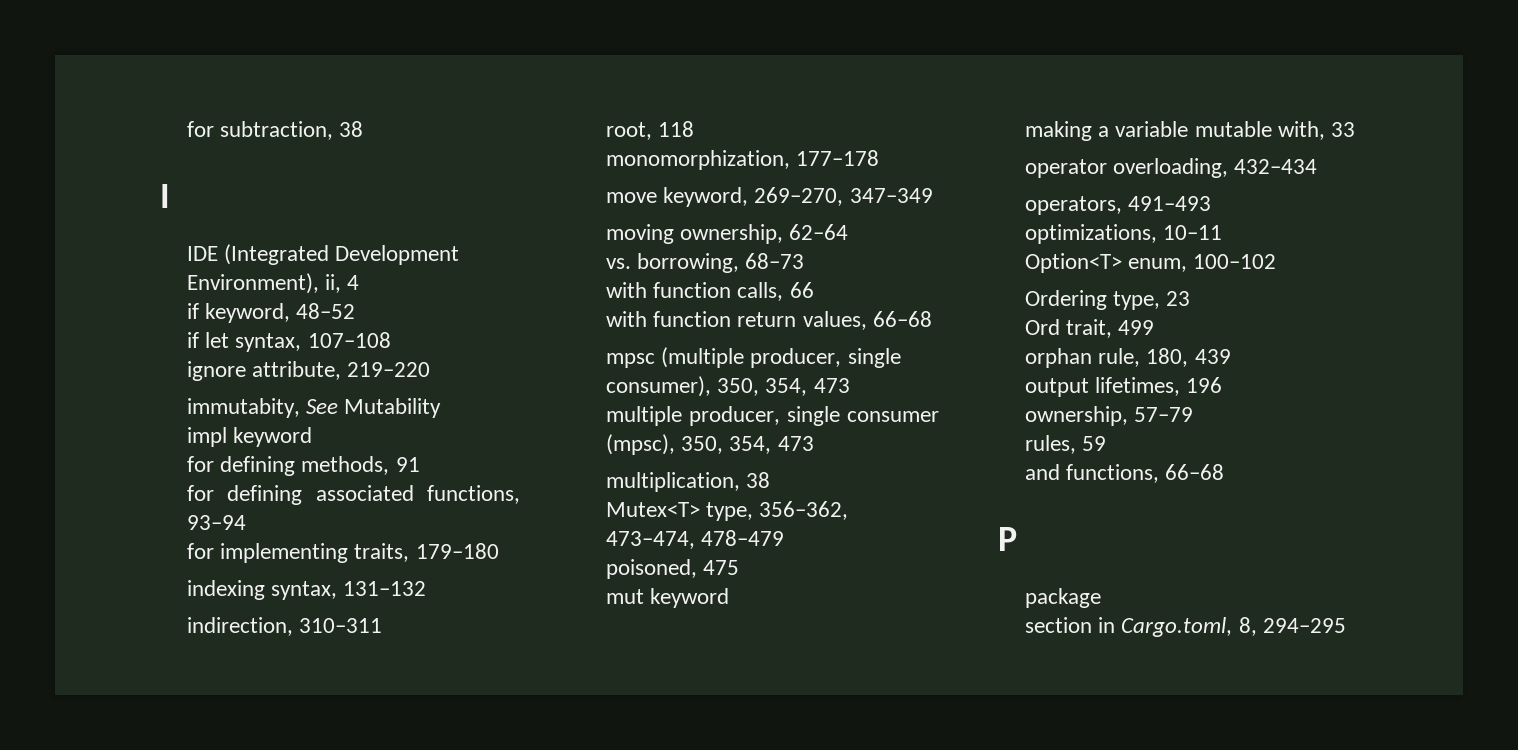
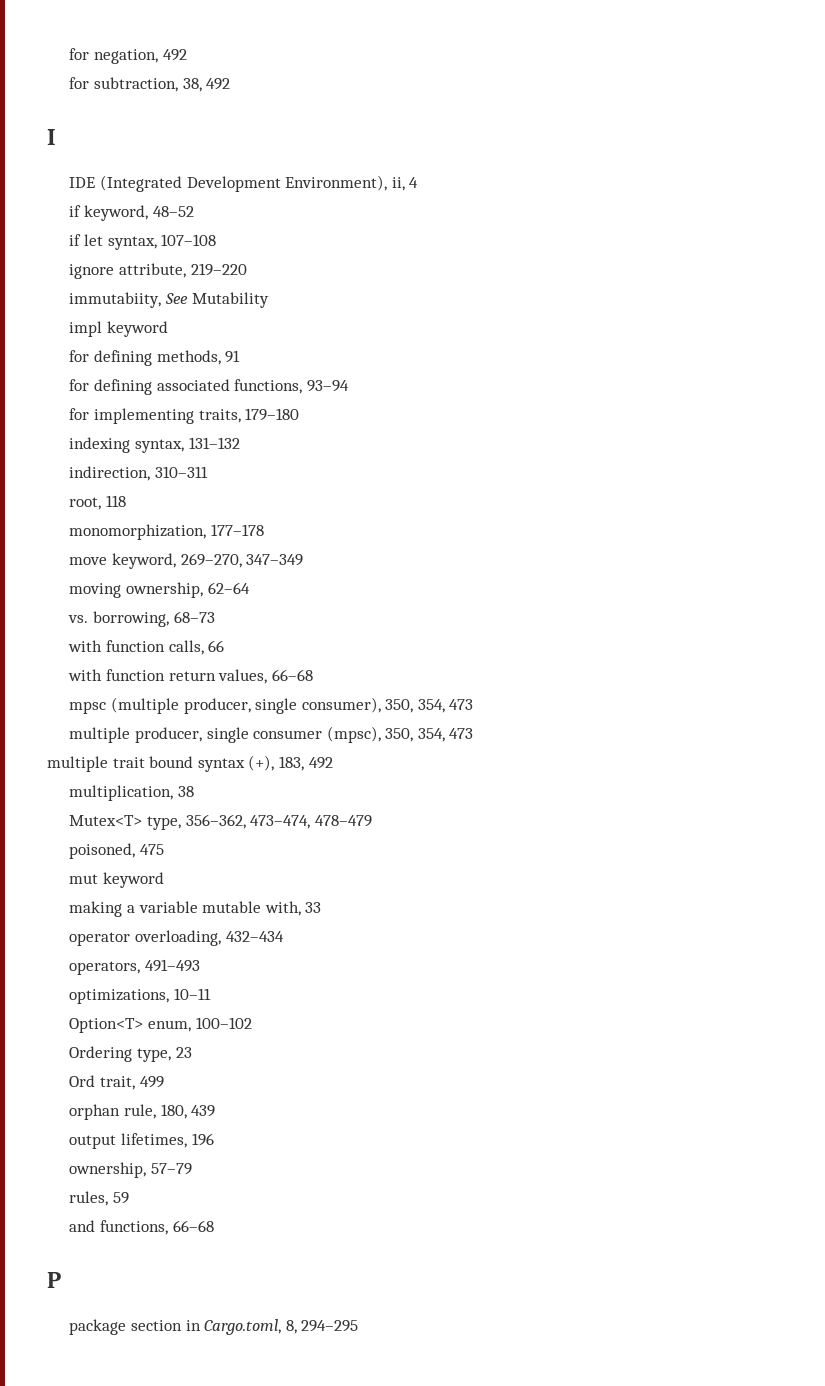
- for subtraction, 38
+ for negation, 492
+ for subtraction, 38, 492
- immutabity, See Mutability
+ immutabiity, See Mutability
+ multiple trait bound syntax (+), 183, 492
- package
- section in Cargo.toml, 8, 294–295
+ package section in Cargo.toml, 8, 294–295

